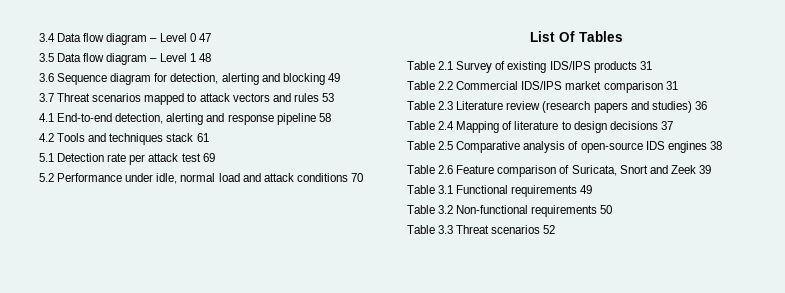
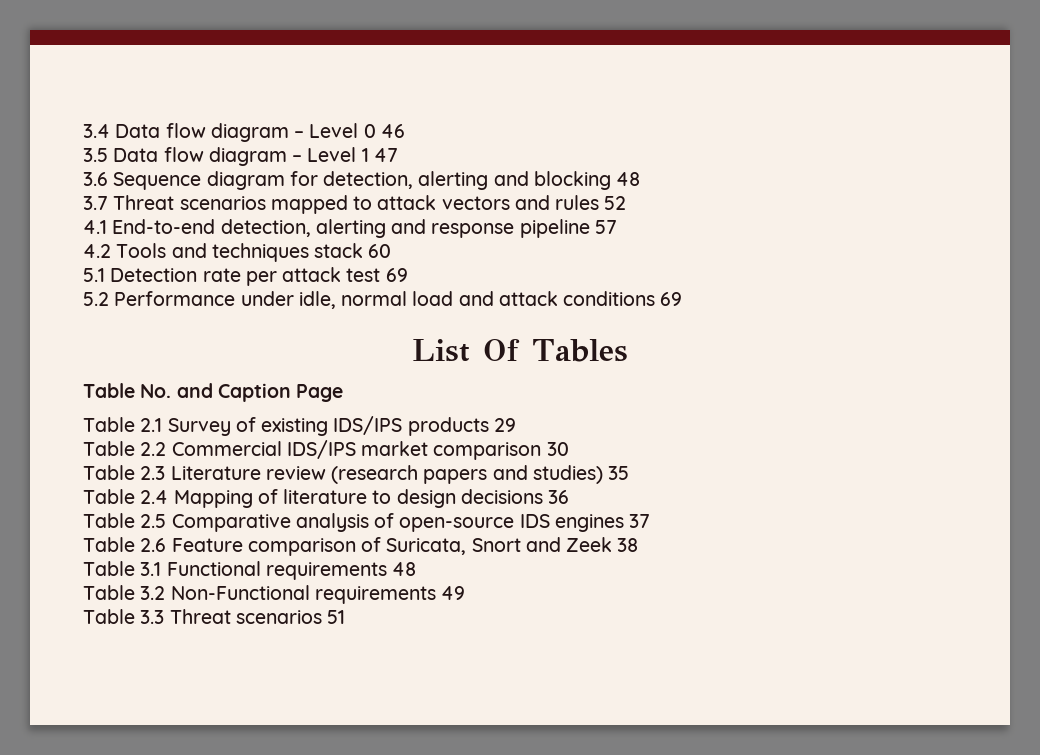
- 3.4 Data flow diagram – Level 0 47
+ 3.4 Data flow diagram – Level 0 46
- 3.5 Data flow diagram – Level 1 48
+ 3.5 Data flow diagram – Level 1 47
- 3.6 Sequence diagram for detection, alerting and blocking 49
+ 3.6 Sequence diagram for detection, alerting and blocking 48
- 3.7 Threat scenarios mapped to attack vectors and rules 53
+ 3.7 Threat scenarios mapped to attack vectors and rules 52
- 4.1 End-to-end detection, alerting and response pipeline 58
+ 4.1 End-to-end detection, alerting and response pipeline 57
- 4.2 Tools and techniques stack 61
+ 4.2 Tools and techniques stack 60
- 5.2 Performance under idle, normal load and attack conditions 70
+ 5.2 Performance under idle, normal load and attack conditions 69
+ Table No. and Caption Page
- Table 2.1 Survey of existing IDS/IPS products 31
+ Table 2.1 Survey of existing IDS/IPS products 29
- Table 2.2 Commercial IDS/IPS market comparison 31
+ Table 2.2 Commercial IDS/IPS market comparison 30
- Table 2.3 Literature review (research papers and studies) 36
+ Table 2.3 Literature review (research papers and studies) 35
- Table 2.4 Mapping of literature to design decisions 37
+ Table 2.4 Mapping of literature to design decisions 36
- Table 2.5 Comparative analysis of open-source IDS engines 38
+ Table 2.5 Comparative analysis of open-source IDS engines 37
- Table 2.6 Feature comparison of Suricata, Snort and Zeek 39
+ Table 2.6 Feature comparison of Suricata, Snort and Zeek 38
- Table 3.1 Functional requirements 49
+ Table 3.1 Functional requirements 48
- Table 3.2 Non-functional requirements 50
+ Table 3.2 Non-Functional requirements 49
- Table 3.3 Threat scenarios 52
+ Table 3.3 Threat scenarios 51

